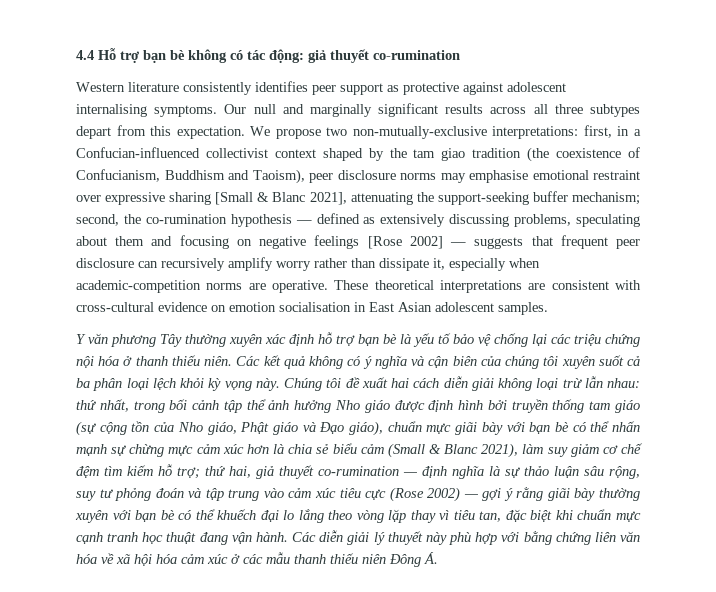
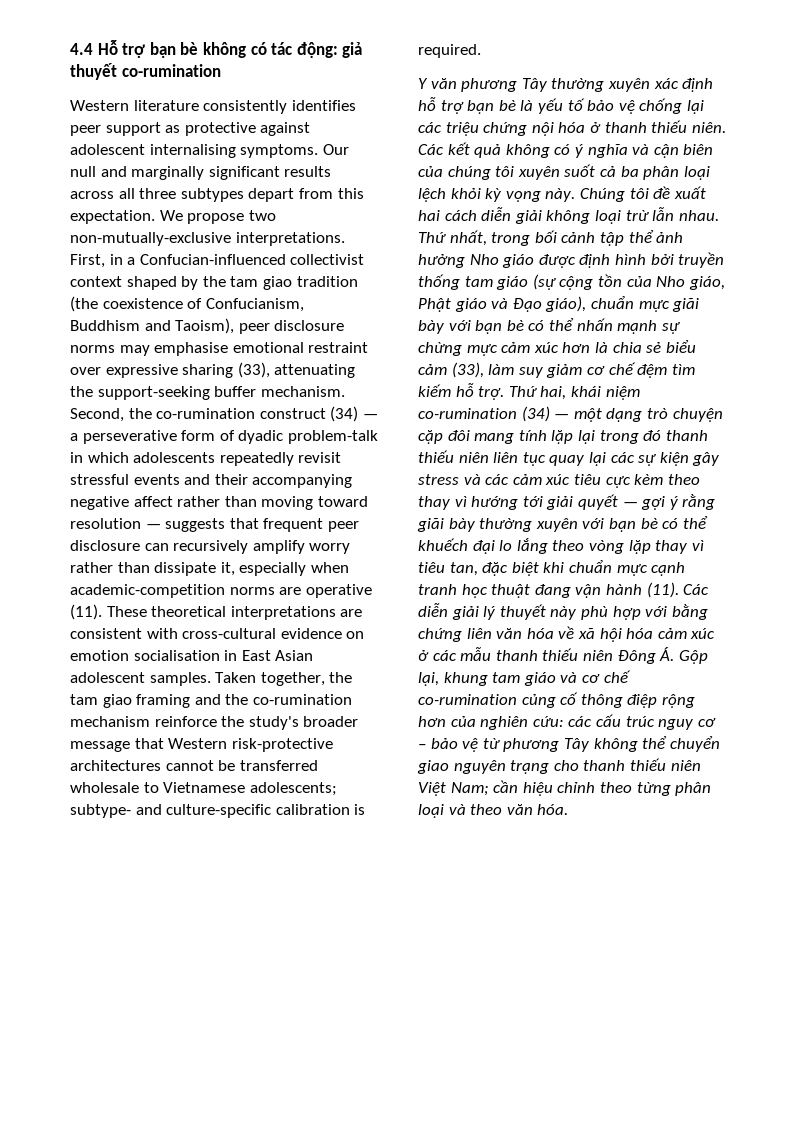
- We propose two non-mutually-exclusive interpretations: first, in a Confucian-influenced collectivist context shaped by the tam giao tradition (the coexistence of Confucianism, Buddhism and Taoism), peer disclosure norms may emphasise emotional restraint over expressive sharing [Small & Blanc 2021], attenuating the support-seeking buffer mechanism; second, the co-rumination hypothesis — defined as extensively discussing problems, speculating about them and focusing on negative feelings [Rose 2002] — suggests that frequent peer disclosure can recursively amplify worry rather than dissipate it, especially when academic-competition norms are operative.
+ We propose two non-mutually-exclusive interpretations. First, in a Confucian-influenced collectivist context shaped by the tam giao tradition (the coexistence of Confucianism, Buddhism and Taoism), peer disclosure norms may emphasise emotional restraint over expressive sharing (33), attenuating the support-seeking buffer mechanism. Second, the co-rumination construct (34) — a perseverative form of dyadic problem-talk in which adolescents repeatedly revisit stressful events and their accompanying negative affect rather than moving toward resolution — suggests that frequent peer disclosure can recursively amplify worry rather than dissipate it, especially when academic-competition norms are operative (11).
+ Taken together, the tam giao framing and the co-rumination mechanism reinforce the study's broader message that Western risk-protective architectures cannot be transferred wholesale to Vietnamese adolescents; subtype- and culture-specific calibration is required.
- Chúng tôi đề xuất hai cách diễn giải không loại trừ lẫn nhau: thứ nhất, trong bối cảnh tập thể ảnh hưởng Nho giáo được định hình bởi truyền thống tam giáo (sự cộng tồn của Nho giáo, Phật giáo và Đạo giáo), chuẩn mực giãi bày với bạn bè có thể nhấn mạnh sự chừng mực cảm xúc hơn là chia sẻ biểu cảm (Small & Blanc 2021), làm suy giảm cơ chế đệm tìm kiếm hỗ trợ; thứ hai, giả thuyết co-rumination — định nghĩa là sự thảo luận sâu rộng, suy tư phỏng đoán và tập trung vào cảm xúc tiêu cực (Rose 2002) — gợi ý rằng giãi bày thường xuyên với bạn bè có thể khuếch đại lo lắng theo vòng lặp thay vì tiêu tan, đặc biệt khi chuẩn mực cạnh tranh học thuật đang vận hành.
+ Chúng tôi đề xuất hai cách diễn giải không loại trừ lẫn nhau. Thứ nhất, trong bối cảnh tập thể ảnh hưởng Nho giáo được định hình bởi truyền thống tam giáo (sự cộng tồn của Nho giáo, Phật giáo và Đạo giáo), chuẩn mực giãi bày với bạn bè có thể nhấn mạnh sự chừng mực cảm xúc hơn là chia sẻ biểu cảm (33), làm suy giảm cơ chế đệm tìm kiếm hỗ trợ. Thứ hai, khái niệm co-rumination (34) — một dạng trò chuyện cặp đôi mang tính lặp lại trong đó thanh thiếu niên liên tục quay lại các sự kiện gây stress và các cảm xúc tiêu cực kèm theo thay vì hướng tới giải quyết — gợi ý rằng giãi bày thường xuyên với bạn bè có thể khuếch đại lo lắng theo vòng lặp thay vì tiêu tan, đặc biệt khi chuẩn mực cạnh tranh học thuật đang vận hành (11).
- Các diễn giải lý thuyết này phù hợp với bằng chứng liên văn hóa về xã hội hóa cảm xúc ở các mẫu thanh thiếu niên Đông Á.
+ Các diễn giải lý thuyết này phù hợp với bằng chứng liên văn hóa về xã hội hóa cảm xúc ở các mẫu thanh thiếu niên Đông Á. Gộp lại, khung tam giáo và cơ chế co-rumination củng cố thông điệp rộng hơn của nghiên cứu: các cấu trúc nguy cơ – bảo vệ từ phương Tây không thể chuyển giao nguyên trạng cho thanh thiếu niên Việt Nam; cần hiệu chỉnh theo từng phân loại và theo văn hóa.

